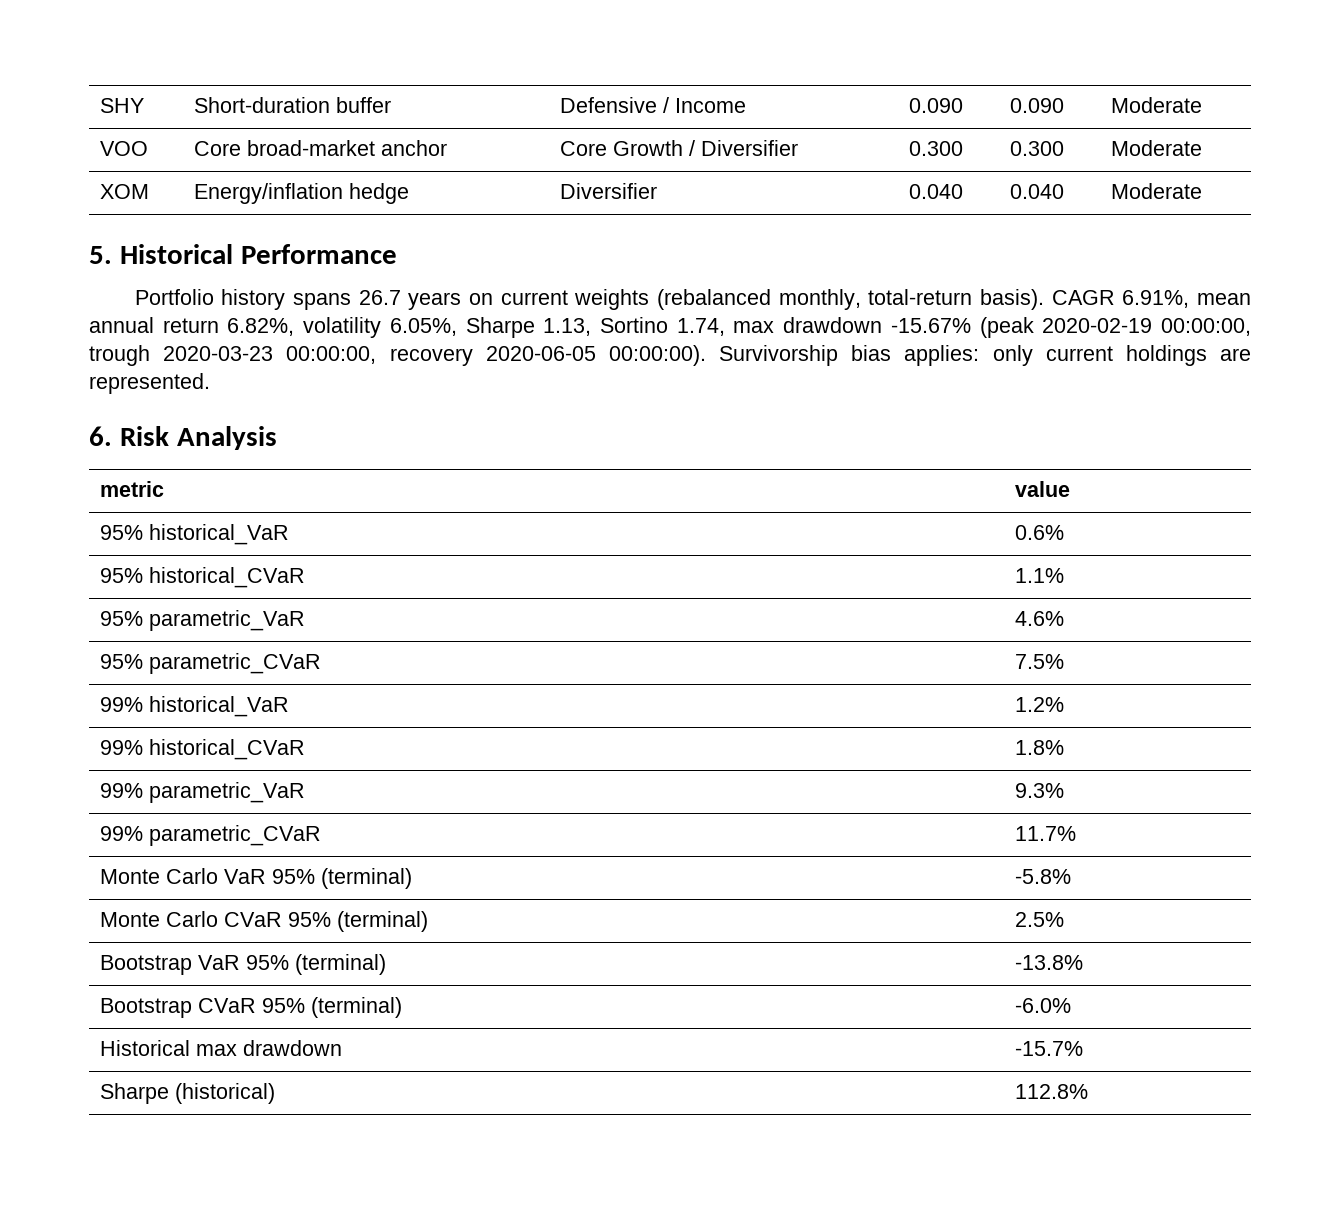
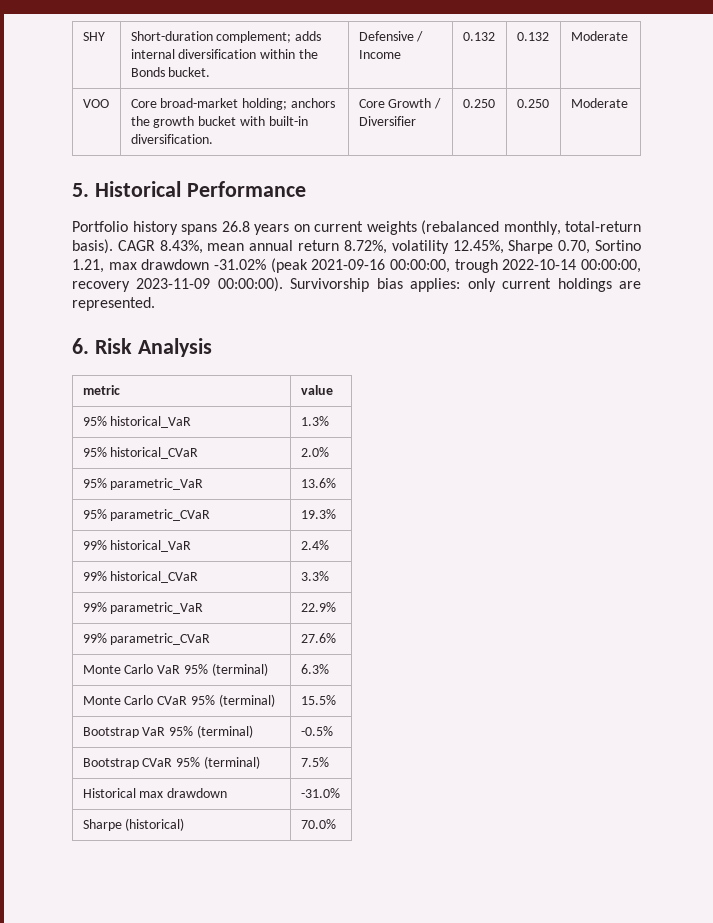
- SHY | Short-duration buffer | Defensive / Income | 0.090 | 0.090 | Moderate
+ SHY | Short-duration complement; adds internal diversification within the Bonds bucket. | Defensive / Income | 0.132 | 0.132 | Moderate
- VOO | Core broad-market anchor | Core Growth / Diversifier | 0.300 | 0.300 | Moderate
- XOM | Energy/inflation hedge | Diversifier | 0.040 | 0.040 | Moderate
+ VOO | Core broad-market holding; anchors the growth bucket with built-in diversification. | Core Growth / Diversifier | 0.250 | 0.250 | Moderate
- Portfolio history spans 26.7 years on current weights (rebalanced monthly, total-return basis).
+ Portfolio history spans 26.8 years on current weights (rebalanced monthly, total-return basis).
- CAGR 6.91%, mean annual return 6.82%, volatility 6.05%, Sharpe 1.13, Sortino 1.74, max drawdown -15.67% (peak 2020-02-19 00:00:00, trough 2020-03-23 00:00:00, recovery 2020-06-05 00:00:00).
+ CAGR 8.43%, mean annual return 8.72%, volatility 12.45%, Sharpe 0.70, Sortino 1.21, max drawdown -31.02% (peak 2021-09-16 00:00:00, trough 2022-10-14 00:00:00, recovery 2023-11-09 00:00:00).
- 95% historical_VaR | 0.6%
+ 95% historical_VaR | 1.3%
- 95% historical_CVaR | 1.1%
+ 95% historical_CVaR | 2.0%
- 95% parametric_VaR | 4.6%
+ 95% parametric_VaR | 13.6%
- 95% parametric_CVaR | 7.5%
+ 95% parametric_CVaR | 19.3%
- 99% historical_VaR | 1.2%
+ 99% historical_VaR | 2.4%
- 99% historical_CVaR | 1.8%
+ 99% historical_CVaR | 3.3%
- 99% parametric_VaR | 9.3%
+ 99% parametric_VaR | 22.9%
- 99% parametric_CVaR | 11.7%
+ 99% parametric_CVaR | 27.6%
- Monte Carlo VaR 95% (terminal) | -5.8%
+ Monte Carlo VaR 95% (terminal) | 6.3%
- Monte Carlo CVaR 95% (terminal) | 2.5%
+ Monte Carlo CVaR 95% (terminal) | 15.5%
- Bootstrap VaR 95% (terminal) | -13.8%
+ Bootstrap VaR 95% (terminal) | -0.5%
- Bootstrap CVaR 95% (terminal) | -6.0%
+ Bootstrap CVaR 95% (terminal) | 7.5%
- Historical max drawdown | -15.7%
+ Historical max drawdown | -31.0%
- Sharpe (historical) | 112.8%
+ Sharpe (historical) | 70.0%

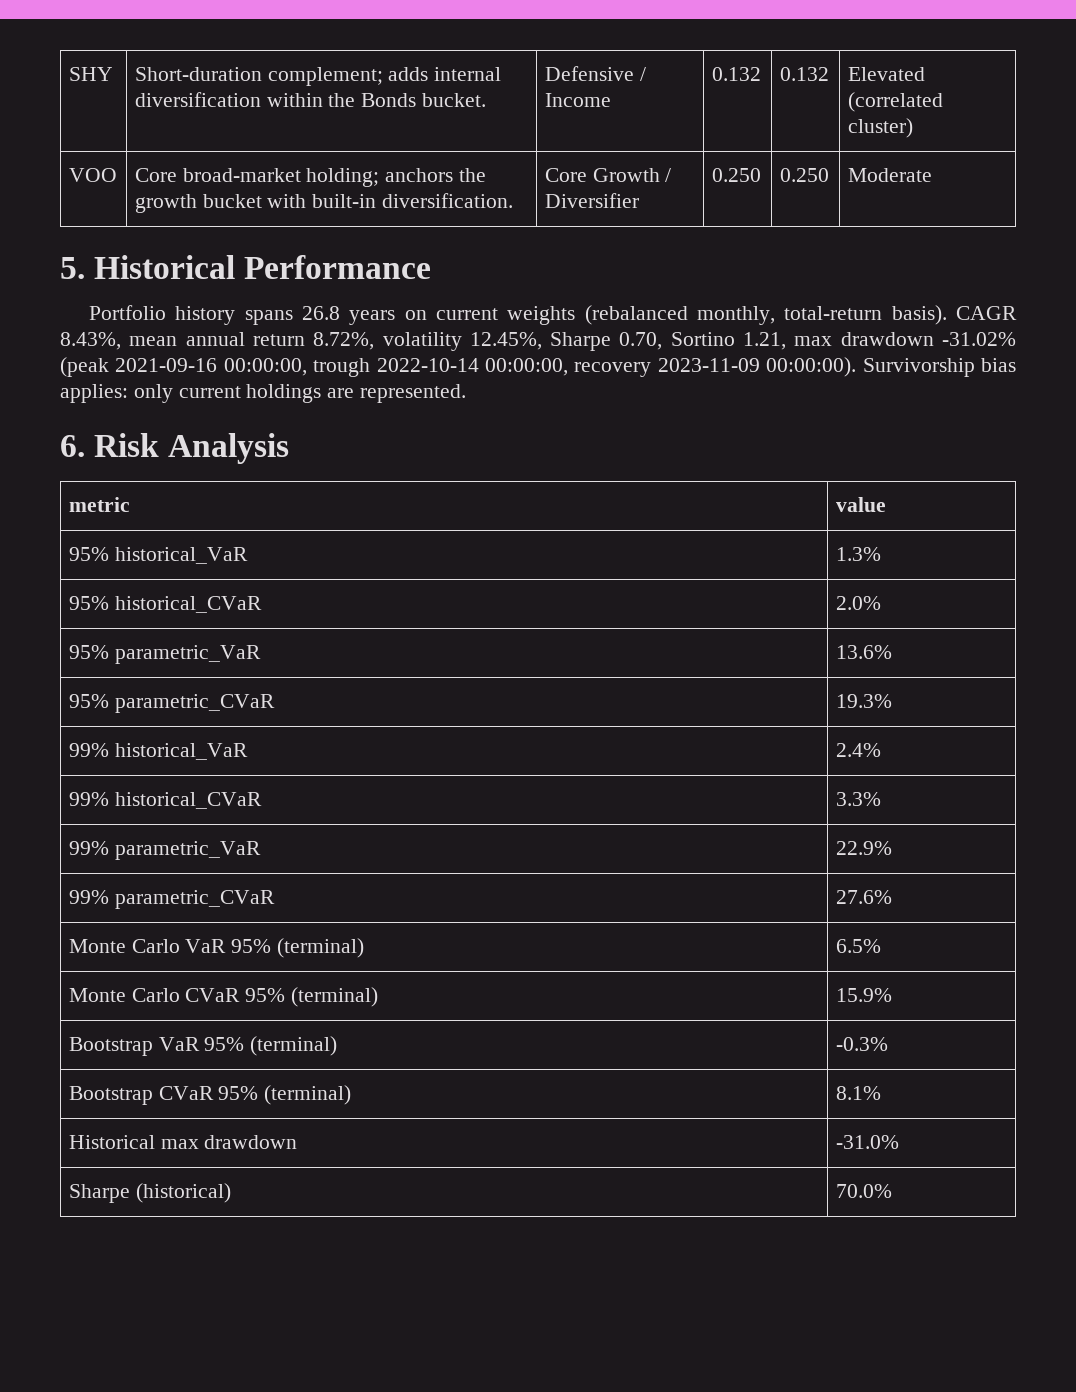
- SHY | Short-duration complement; adds internal diversification within the Bonds bucket. | Defensive / Income | 0.132 | 0.132 | Moderate
+ SHY | Short-duration complement; adds internal diversification within the Bonds bucket. | Defensive / Income | 0.132 | 0.132 | Elevated (correlated cluster)
- Monte Carlo VaR 95% (terminal) | 6.3%
+ Monte Carlo VaR 95% (terminal) | 6.5%
- Monte Carlo CVaR 95% (terminal) | 15.5%
+ Monte Carlo CVaR 95% (terminal) | 15.9%
- Bootstrap VaR 95% (terminal) | -0.5%
+ Bootstrap VaR 95% (terminal) | -0.3%
- Bootstrap CVaR 95% (terminal) | 7.5%
+ Bootstrap CVaR 95% (terminal) | 8.1%

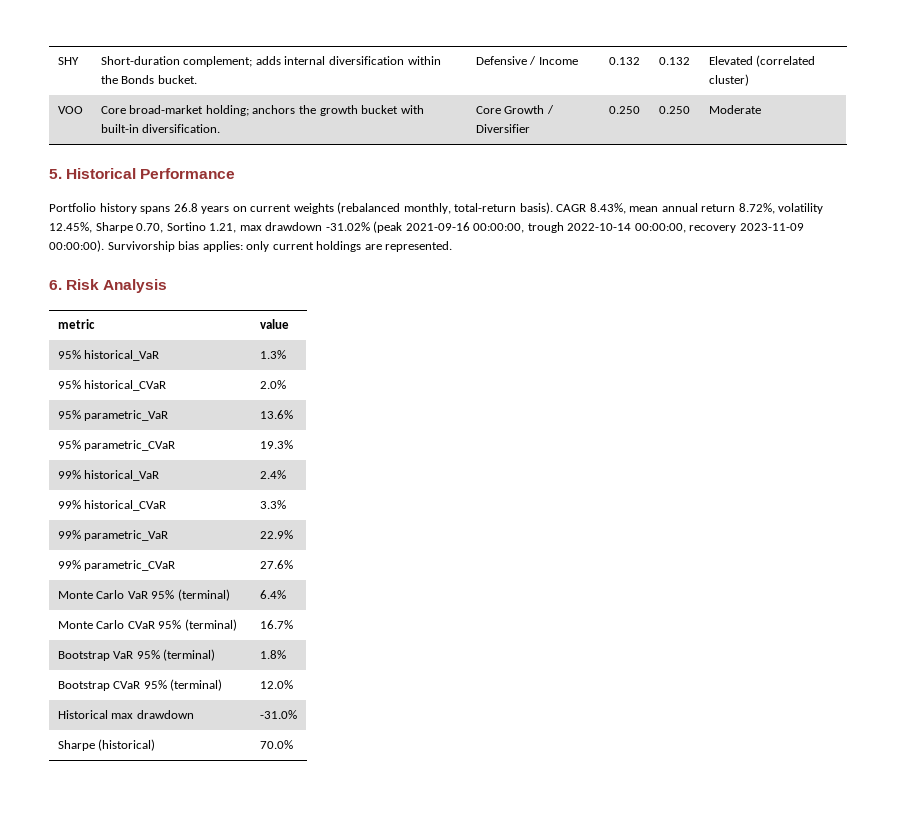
- Monte Carlo VaR 95% (terminal) | 6.5%
+ Monte Carlo VaR 95% (terminal) | 6.4%
- Monte Carlo CVaR 95% (terminal) | 15.9%
+ Monte Carlo CVaR 95% (terminal) | 16.7%
- Bootstrap VaR 95% (terminal) | -0.3%
+ Bootstrap VaR 95% (terminal) | 1.8%
- Bootstrap CVaR 95% (terminal) | 8.1%
+ Bootstrap CVaR 95% (terminal) | 12.0%

